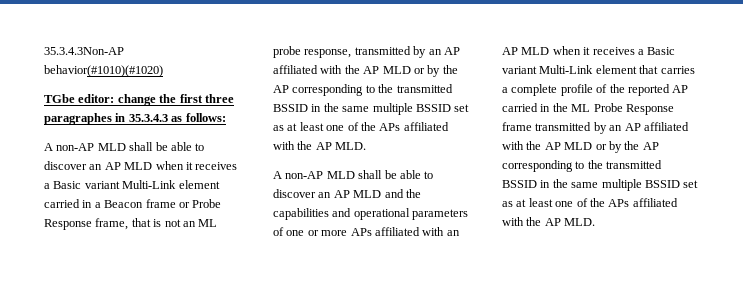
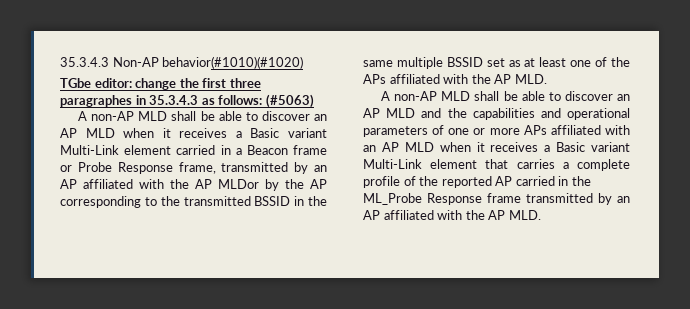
- 35.3.4.3Non-AP behavior(#1010)(#1020)
+ 35.3.4.3 Non-AP behavior(#1010)(#1020)
- TGbe editor: change the first three paragraphes in 35.3.4.3 as follows:
+ TGbe editor: change the first three paragraphes in 35.3.4.3 as follows: (#5063)
- A non-AP MLD shall be able to discover an AP MLD when it receives a Basic variant Multi-Link element carried in a Beacon frame or Probe Response frame, that is not an ML probe response, transmitted by an AP affiliated with the AP MLD or by the AP corresponding to the transmitted BSSID in the same multiple BSSID set as at least one of the APs affiliated with the AP MLD.
+ A non-AP MLD shall be able to discover an AP MLD when it receives a Basic variant Multi-Link element carried in a Beacon frame or Probe Response frame, transmitted by an AP affiliated with the AP MLDor by the AP corresponding to the transmitted BSSID in the same multiple BSSID set as at least one of the APs affiliated with the AP MLD.
- A non-AP MLD shall be able to discover an AP MLD and the capabilities and operational parameters of one or more APs affiliated with an AP MLD when it receives a Basic variant Multi-Link element that carries a complete profile of the reported AP carried in the ML Probe Response frame transmitted by an AP affiliated with the AP MLD or by the AP corresponding to the transmitted BSSID in the same multiple BSSID set as at least one of the APs affiliated with the AP MLD.
+ A non-AP MLD shall be able to discover an AP MLD and the capabilities and operational parameters of one or more APs affiliated with an AP MLD when it receives a Basic variant Multi-Link element that carries a complete profile of the reported AP carried in the ML_Probe Response frame transmitted by an AP affiliated with the AP MLD.

